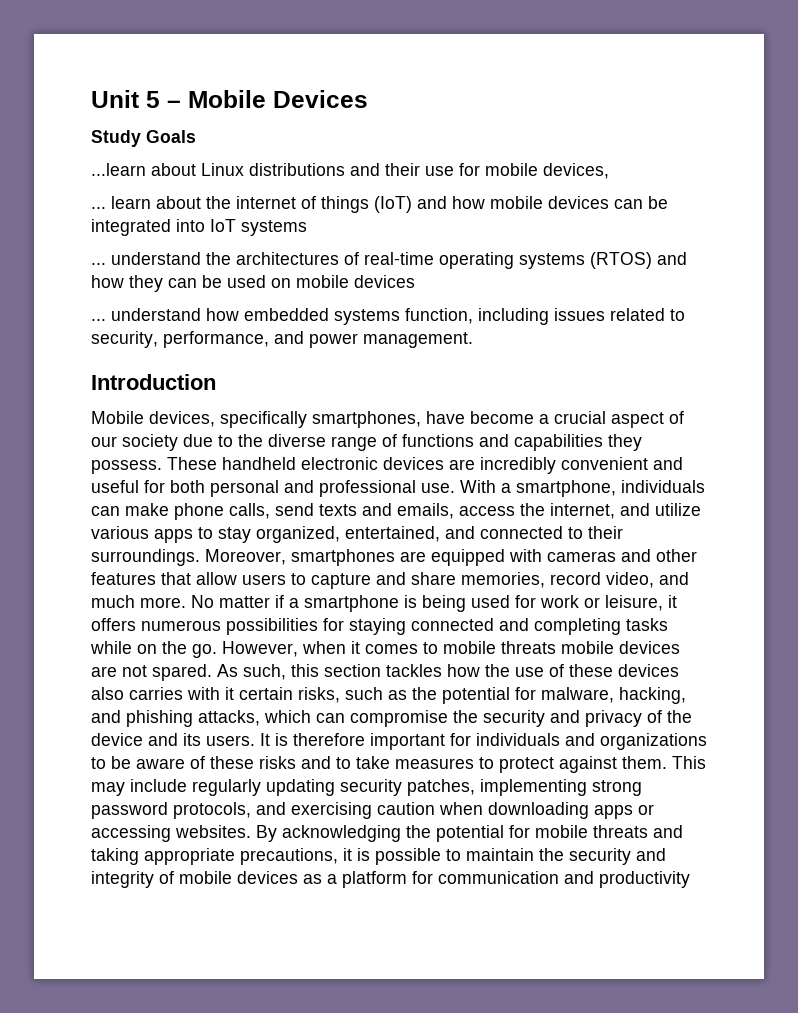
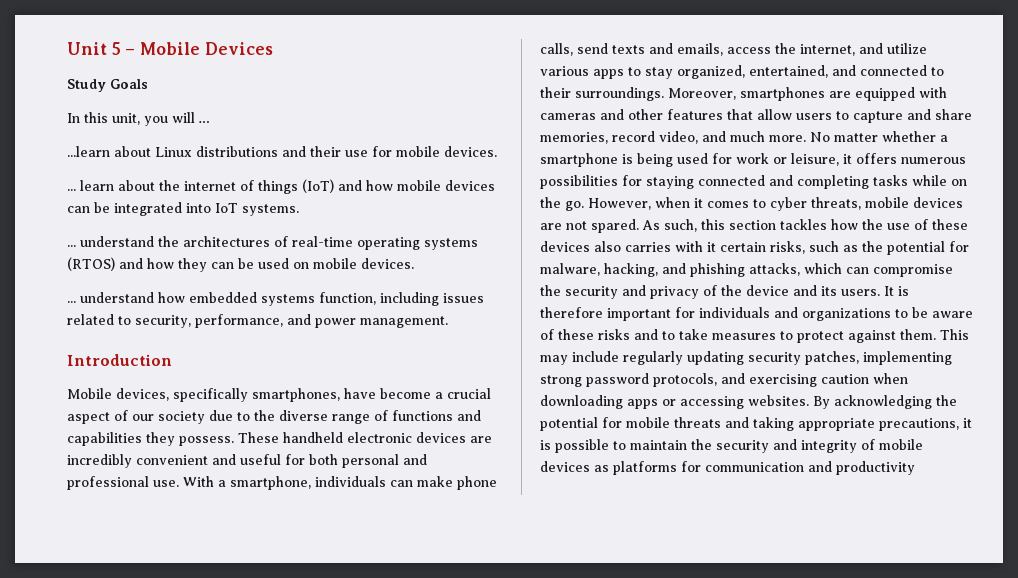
+ In this unit, you will …
- ...learn about Linux distributions and their use for mobile devices,
+ ...learn about Linux distributions and their use for mobile devices.
- ... learn about the internet of things (IoT) and how mobile devices can be integrated into IoT systems
+ ... learn about the internet of things (IoT) and how mobile devices can be integrated into IoT systems.
- ... understand the architectures of real-time operating systems (RTOS) and how they can be used on mobile devices
+ ... understand the architectures of real-time operating systems (RTOS) and how they can be used on mobile devices.
- No matter if a smartphone is being used for work or leisure, it offers numerous possibilities for staying connected and completing tasks while on the go.
+ No matter whether a smartphone is being used for work or leisure, it offers numerous possibilities for staying connected and completing tasks while on the go.
- However, when it comes to mobile threats mobile devices are not spared.
+ However, when it comes to cyber threats, mobile devices are not spared.
- By acknowledging the potential for mobile threats and taking appropriate precautions, it is possible to maintain the security and integrity of mobile devices as a platform for communication and productivity
+ By acknowledging the potential for mobile threats and taking appropriate precautions, it is possible to maintain the security and integrity of mobile devices as platforms for communication and productivity

